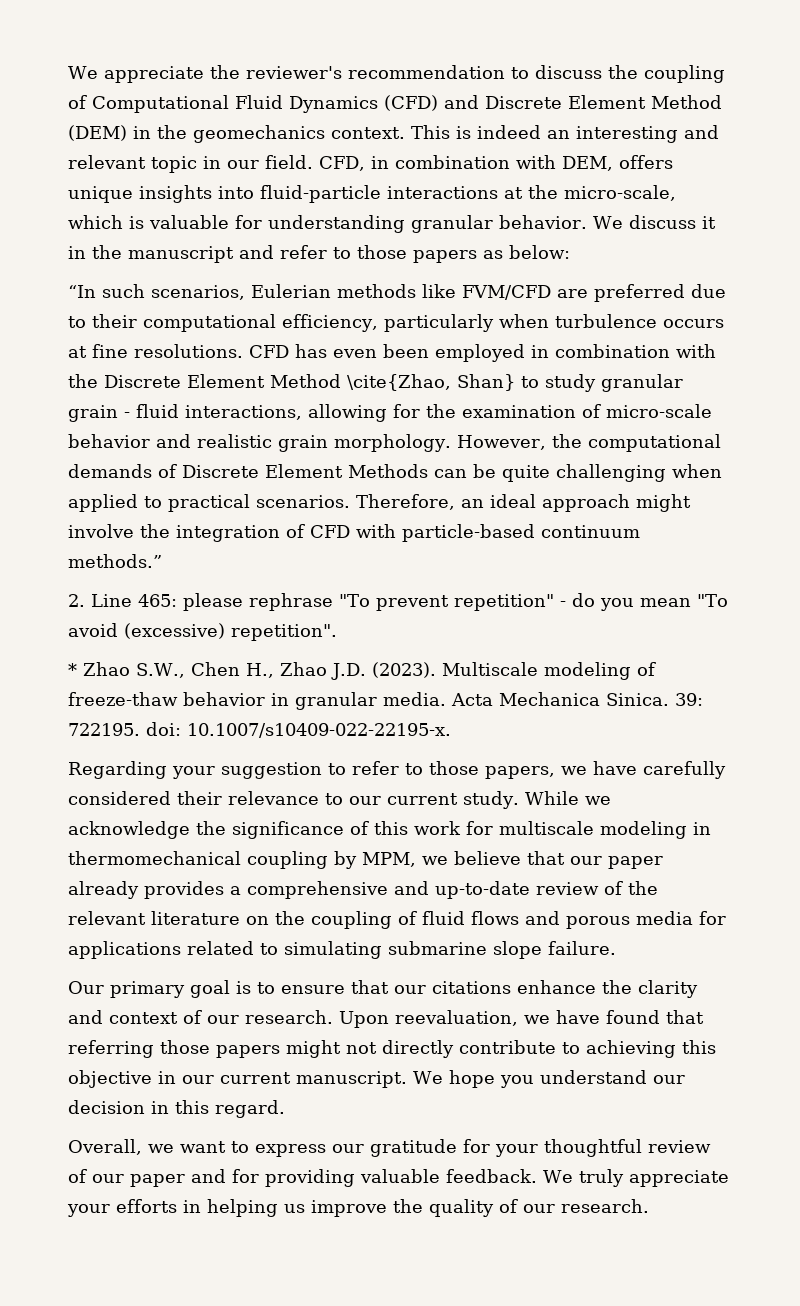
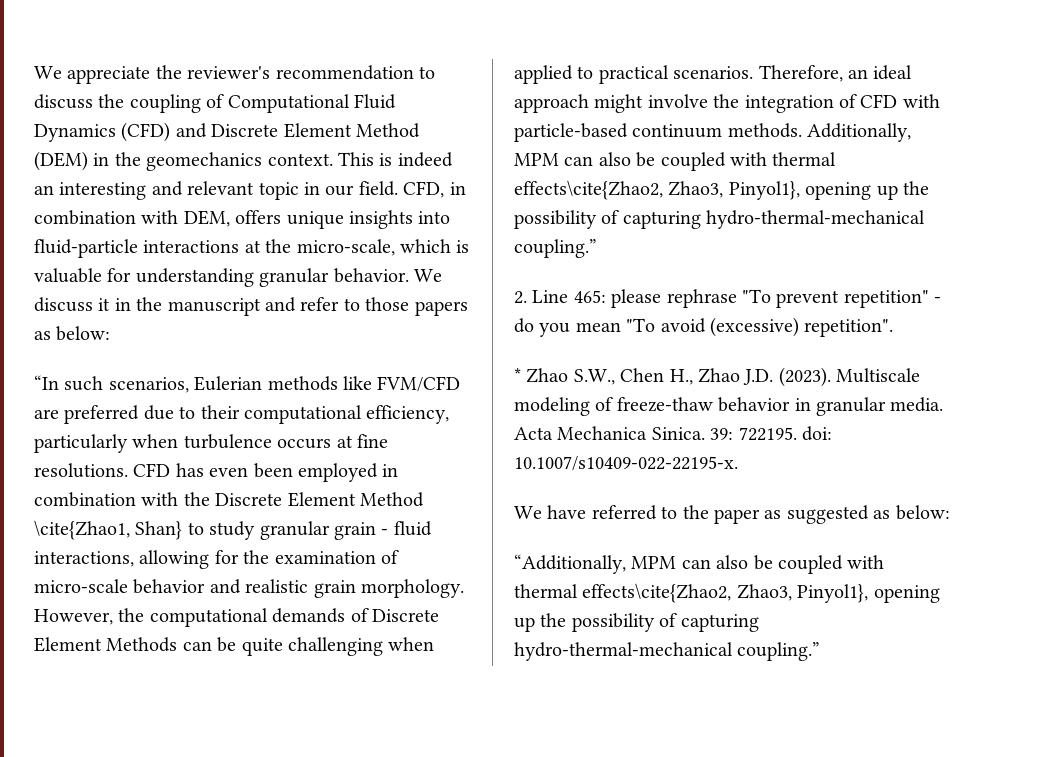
- CFD has even been employed in combination with the Discrete Element Method \cite{Zhao, Shan} to study granular grain - fluid interactions, allowing for the examination of micro-scale behavior and realistic grain morphology.
+ CFD has even been employed in combination with the Discrete Element Method \cite{Zhao1, Shan} to study granular grain - fluid interactions, allowing for the examination of micro-scale behavior and realistic grain morphology.
- Therefore, an ideal approach might involve the integration of CFD with particle-based continuum methods.”
+ Therefore, an ideal approach might involve the integration of CFD with particle-based continuum methods. Additionally, MPM can also be coupled with thermal effects\cite{Zhao2, Zhao3, Pinyol1}, opening up the possibility of capturing hydro-thermal-mechanical coupling.”
- Regarding your suggestion to refer to those papers, we have carefully considered their relevance to our current study. While we acknowledge the significance of this work for multiscale modeling in thermomechanical coupling by MPM, we believe that our paper already provides a comprehensive and up-to-date review of the relevant literature on the coupling of fluid flows and porous media for applications related to simulating submarine slope failure.
- Our primary goal is to ensure that our citations enhance the clarity and context of our research. Upon reevaluation, we have found that referring those papers might not directly contribute to achieving this objective in our current manuscript. We hope you understand our decision in this regard.
- Overall, we want to express our gratitude for your thoughtful review of our paper and for providing valuable feedback. We truly appreciate your efforts in helping us improve the quality of our research.
+ We have referred to the paper as suggested as below:
+ “Additionally, MPM can also be coupled with thermal effects\cite{Zhao2, Zhao3, Pinyol1}, opening up the possibility of capturing hydro-thermal-mechanical coupling.”

